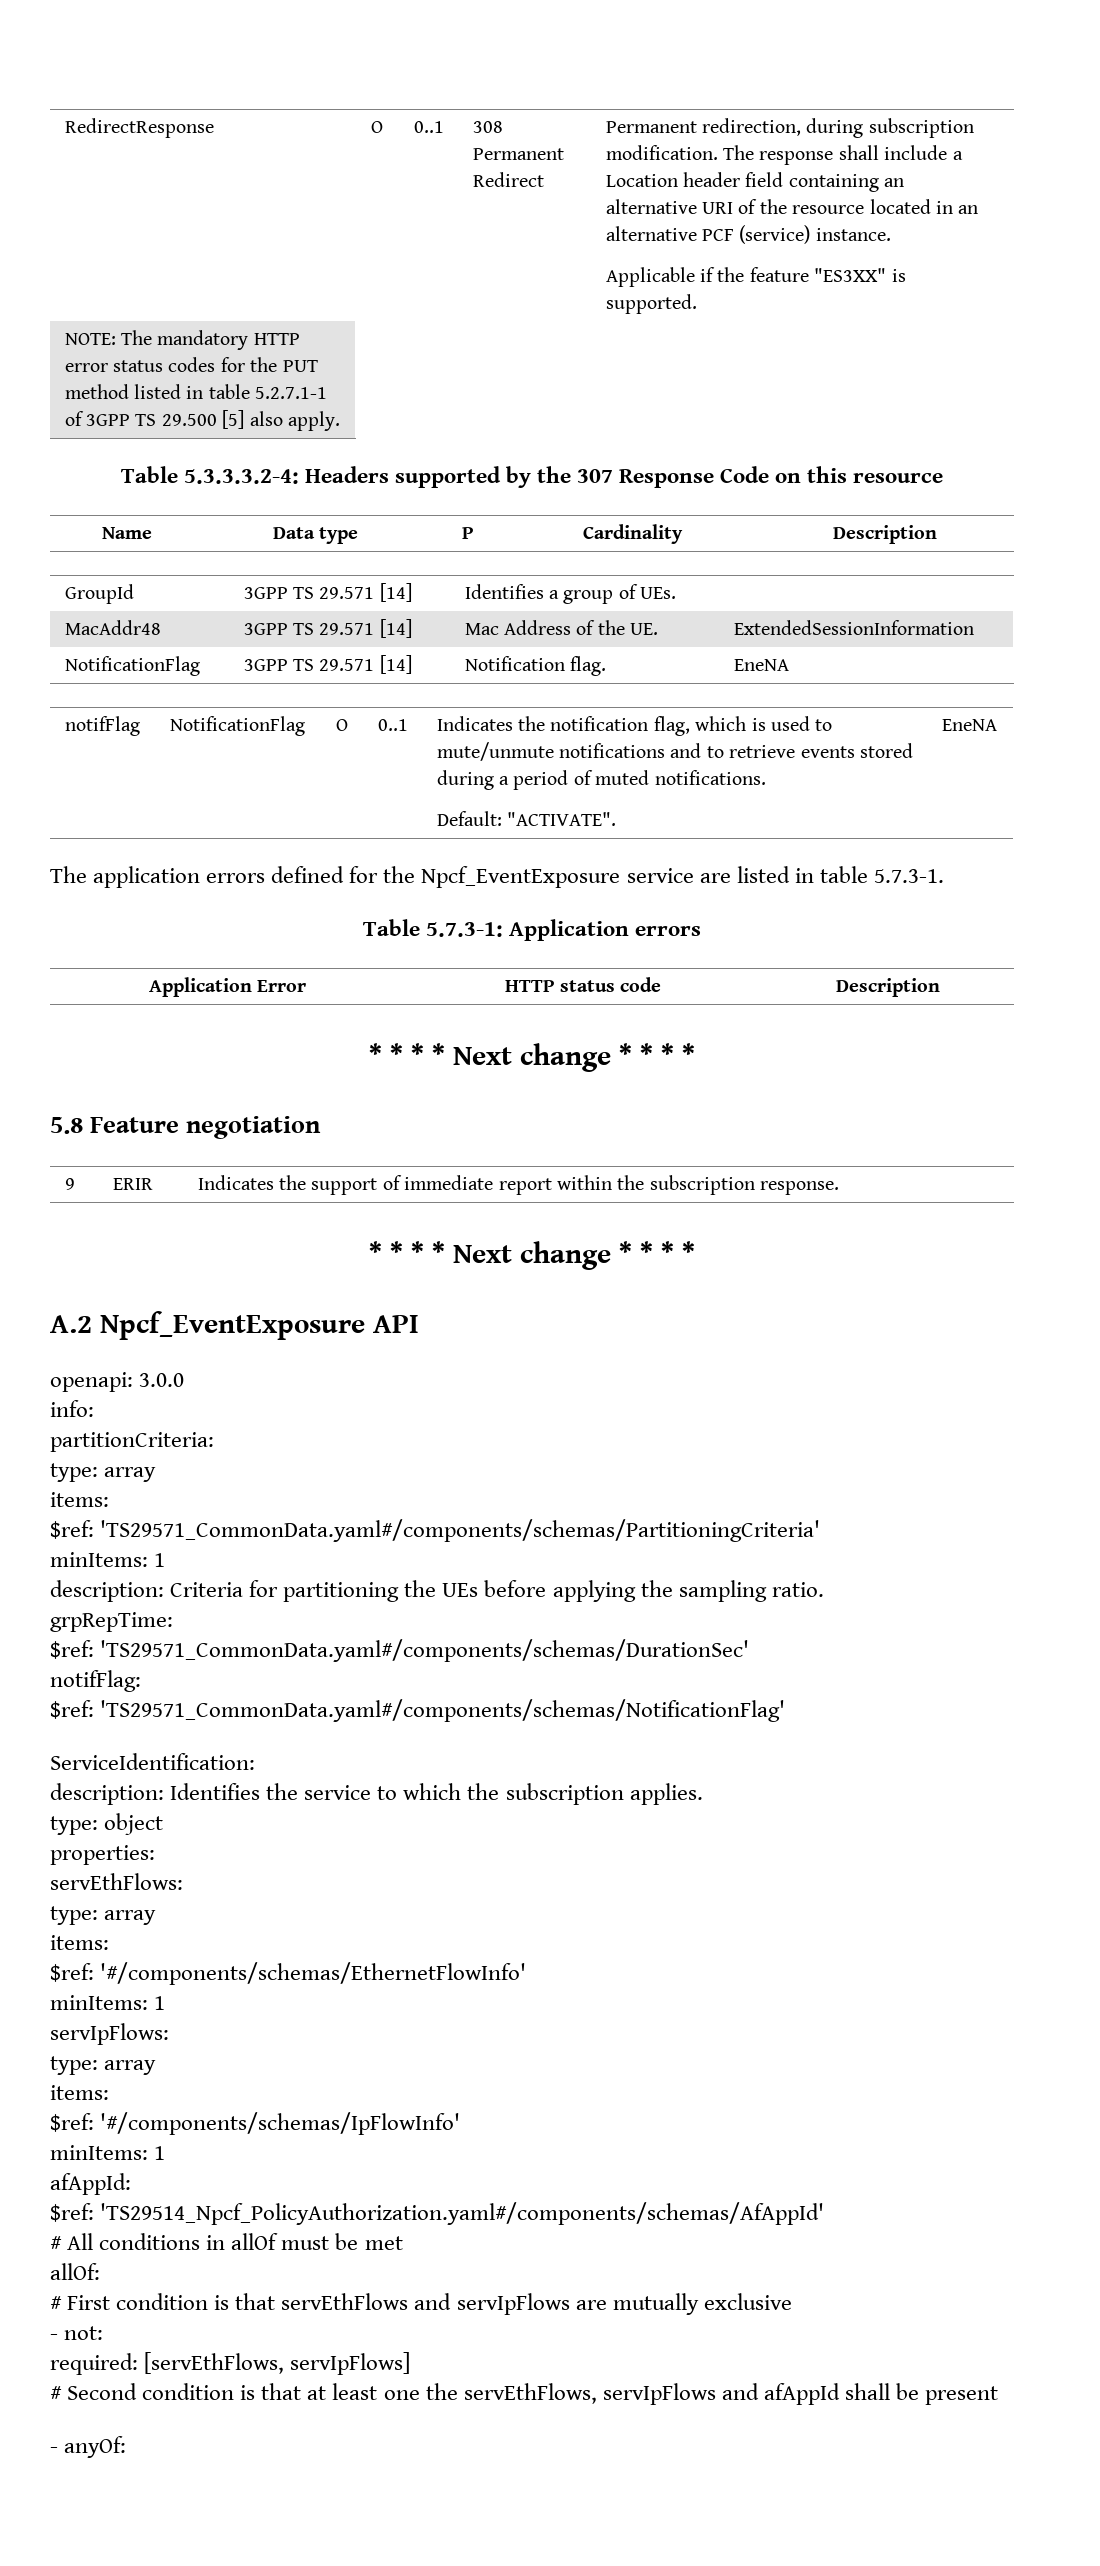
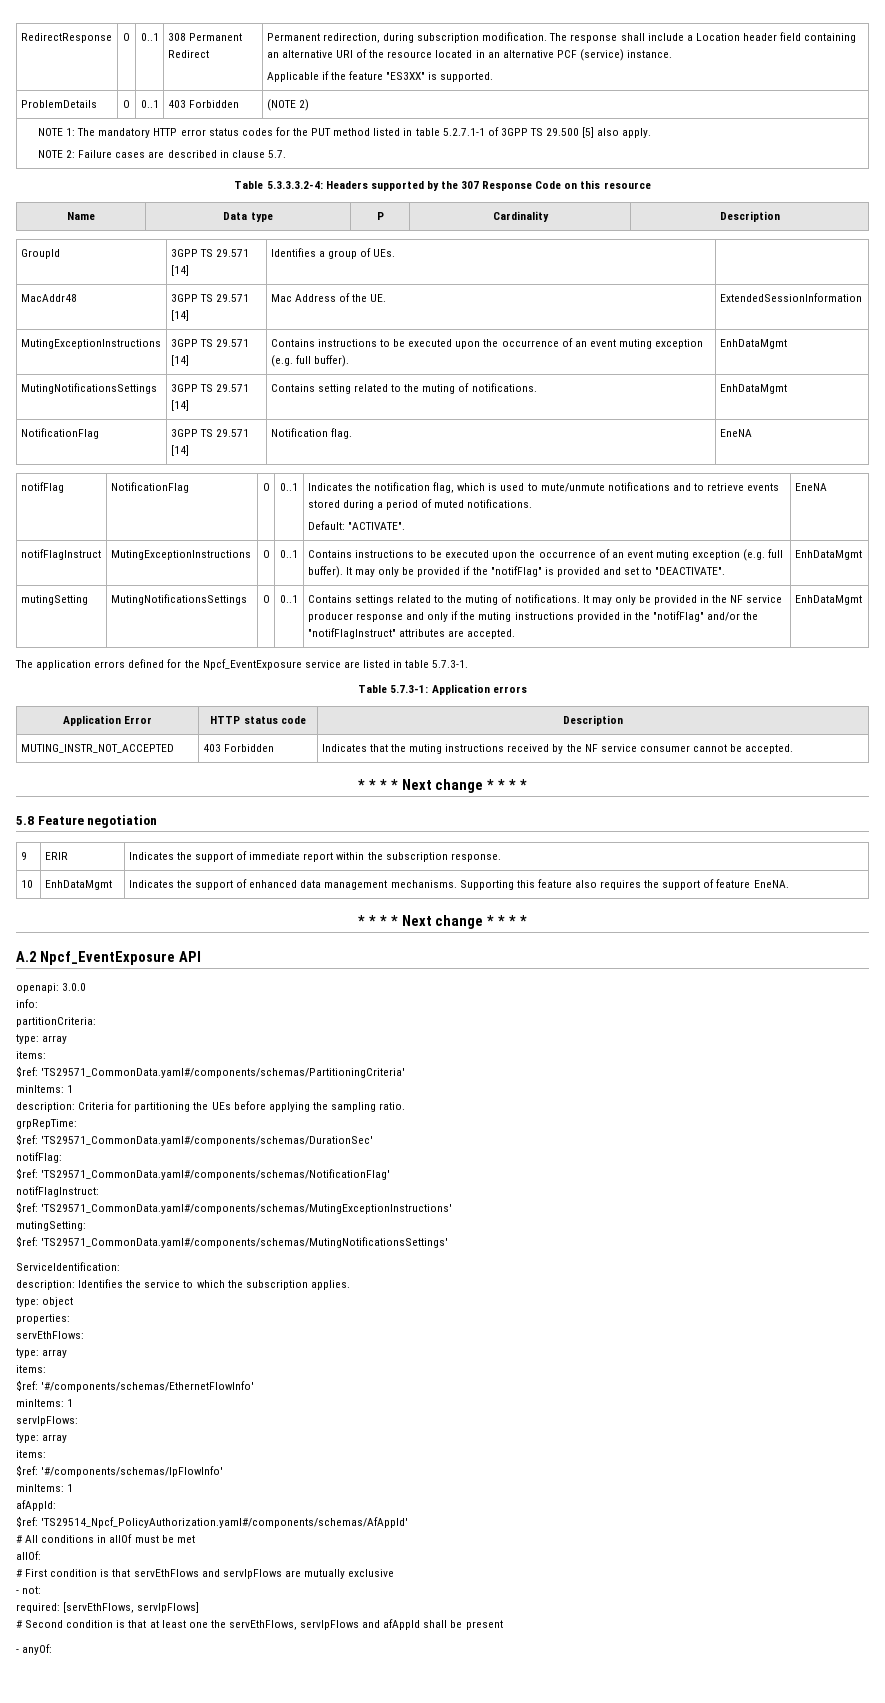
- NOTE: The mandatory HTTP error status codes for the PUT method listed in table 5.2.7.1-1 of 3GPP TS 29.500 [5] also apply.
+ ProblemDetails | O | 0..1 | 403 Forbidden | (NOTE 2)
+ NOTE 1: The mandatory HTTP error status codes for the PUT method listed in table 5.2.7.1-1 of 3GPP TS 29.500 [5] also apply.
+ NOTE 2: Failure cases are described in clause 5.7.
+ MutingExceptionInstructions | 3GPP TS 29.571 [14] | Contains instructions to be executed upon the occurrence of an event muting exception (e.g. full buffer). | EnhDataMgmt
+ MutingNotificationsSettings | 3GPP TS 29.571 [14] | Contains setting related to the muting of notifications. | EnhDataMgmt
+ notifFlagInstruct | MutingExceptionInstructions | O | 0..1 | Contains instructions to be executed upon the occurrence of an event muting exception (e.g. full buffer). It may only be provided if the "notifFlag" is provided and set to "DEACTIVATE". | EnhDataMgmt
+ mutingSetting | MutingNotificationsSettings | O | 0..1 | Contains settings related to the muting of notifications. It may only be provided in the NF service producer response and only if the muting instructions provided in the "notifFlag" and/or the "notifFlagInstruct" attributes are accepted. | EnhDataMgmt
+ MUTING_INSTR_NOT_ACCEPTED | 403 Forbidden | Indicates that the muting instructions received by the NF service consumer cannot be accepted.
+ 10 | EnhDataMgmt | Indicates the support of enhanced data management mechanisms. Supporting this feature also requires the support of feature EneNA.
+ notifFlagInstruct:
+ $ref: 'TS29571_CommonData.yaml#/components/schemas/MutingExceptionInstructions'
+ mutingSetting:
+ $ref: 'TS29571_CommonData.yaml#/components/schemas/MutingNotificationsSettings'

